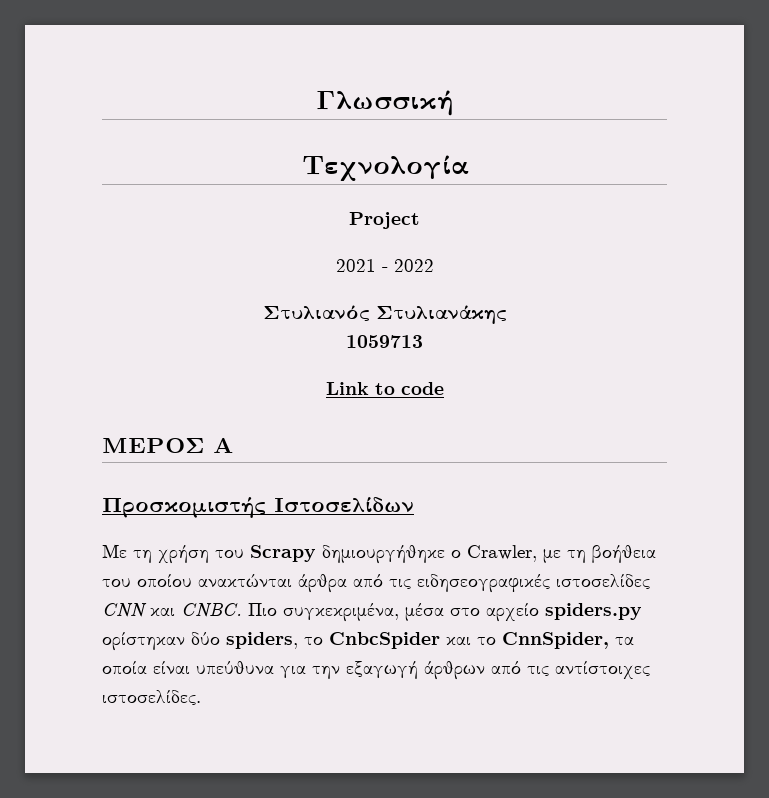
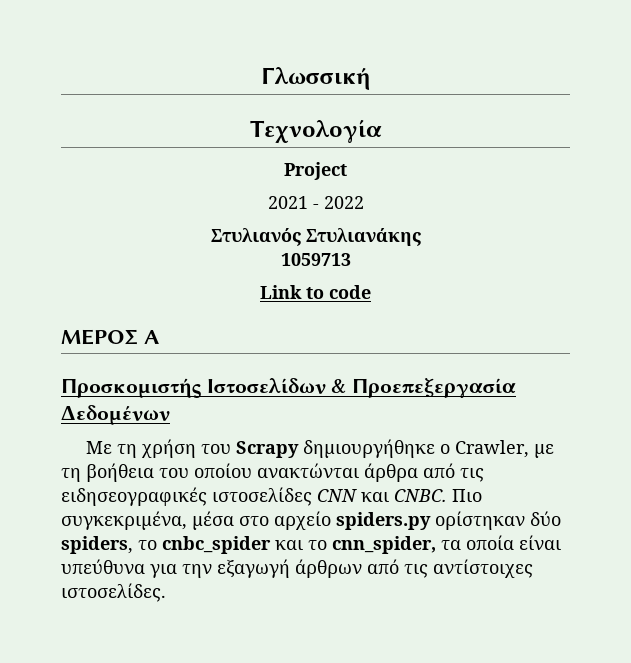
- Προσκομιστής Ιστοσελίδων
+ Προσκομιστής Ιστοσελίδων & Προεπεξεργασία Δεδομένων
- Πιο συγκεκριμένα, μέσα στο αρχείο spiders.py ορίστηκαν δύο spiders, το CnbcSpider και το CnnSpider, τα οποία είναι υπεύθυνα για την εξαγωγή άρθρων από τις αντίστοιχες ιστοσελίδες.
+ Πιο συγκεκριμένα, μέσα στο αρχείο spiders.py ορίστηκαν δύο spiders, το cnbc_spider και το cnn_spider, τα οποία είναι υπεύθυνα για την εξαγωγή άρθρων από τις αντίστοιχες ιστοσελίδες.

